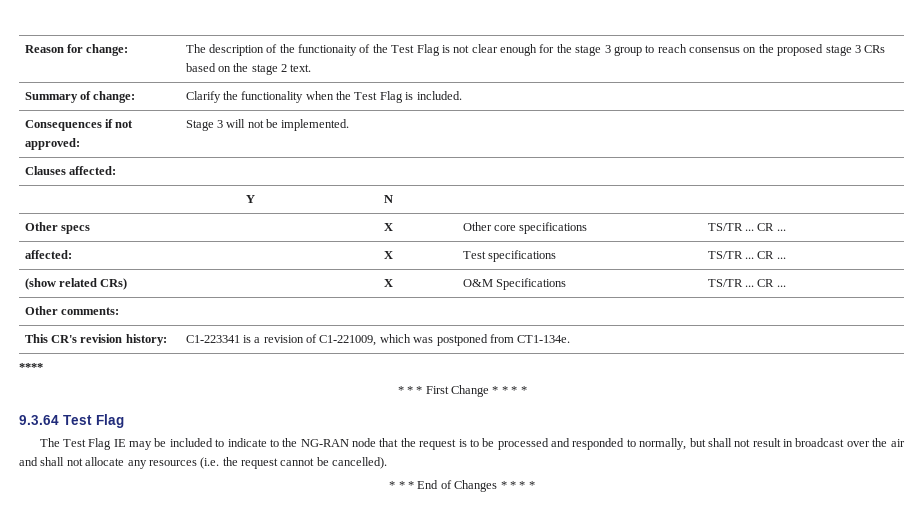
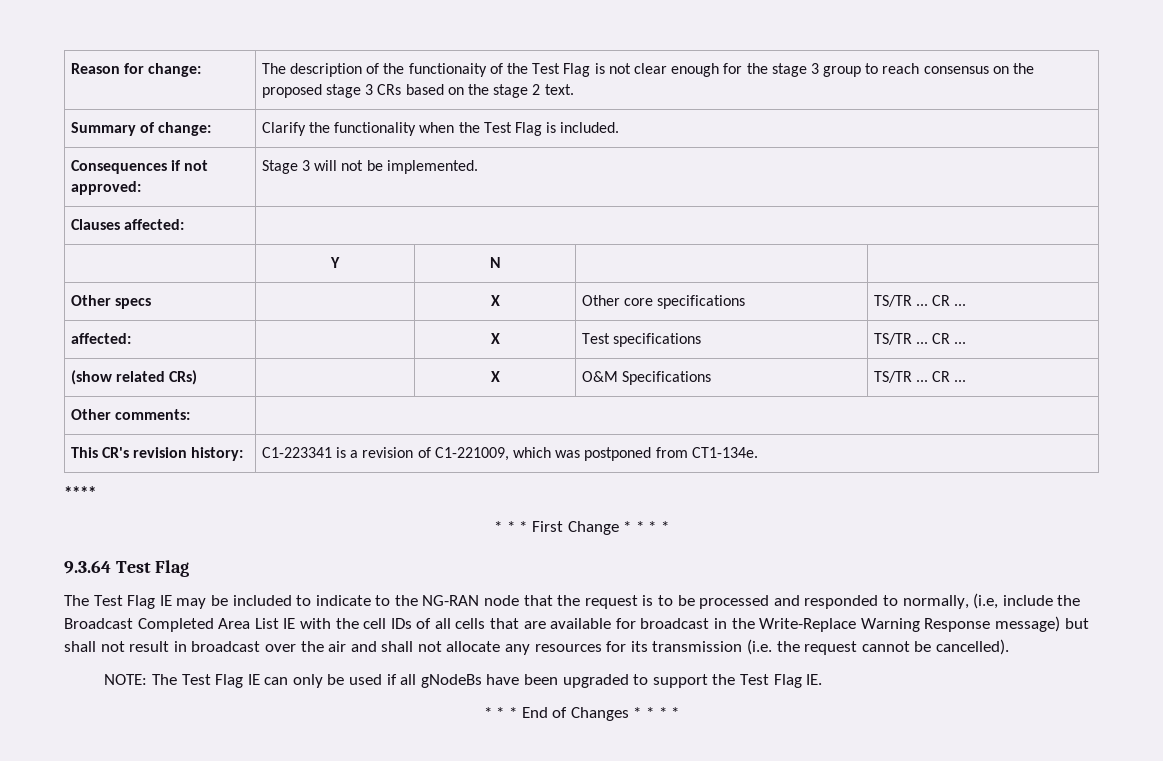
- The Test Flag IE may be included to indicate to the NG-RAN node that the request is to be processed and responded to normally, but shall not result in broadcast over the air and shall not allocate any resources (i.e. the request cannot be cancelled).
+ The Test Flag IE may be included to indicate to the NG-RAN node that the request is to be processed and responded to normally, (i.e, include the Broadcast Completed Area List IE with the cell IDs of all cells that are available for broadcast in the Write-Replace Warning Response message) but shall not result in broadcast over the air and shall not allocate any resources for its transmission (i.e. the request cannot be cancelled).
+ NOTE: The Test Flag IE can only be used if all gNodeBs have been upgraded to support the Test Flag IE.

